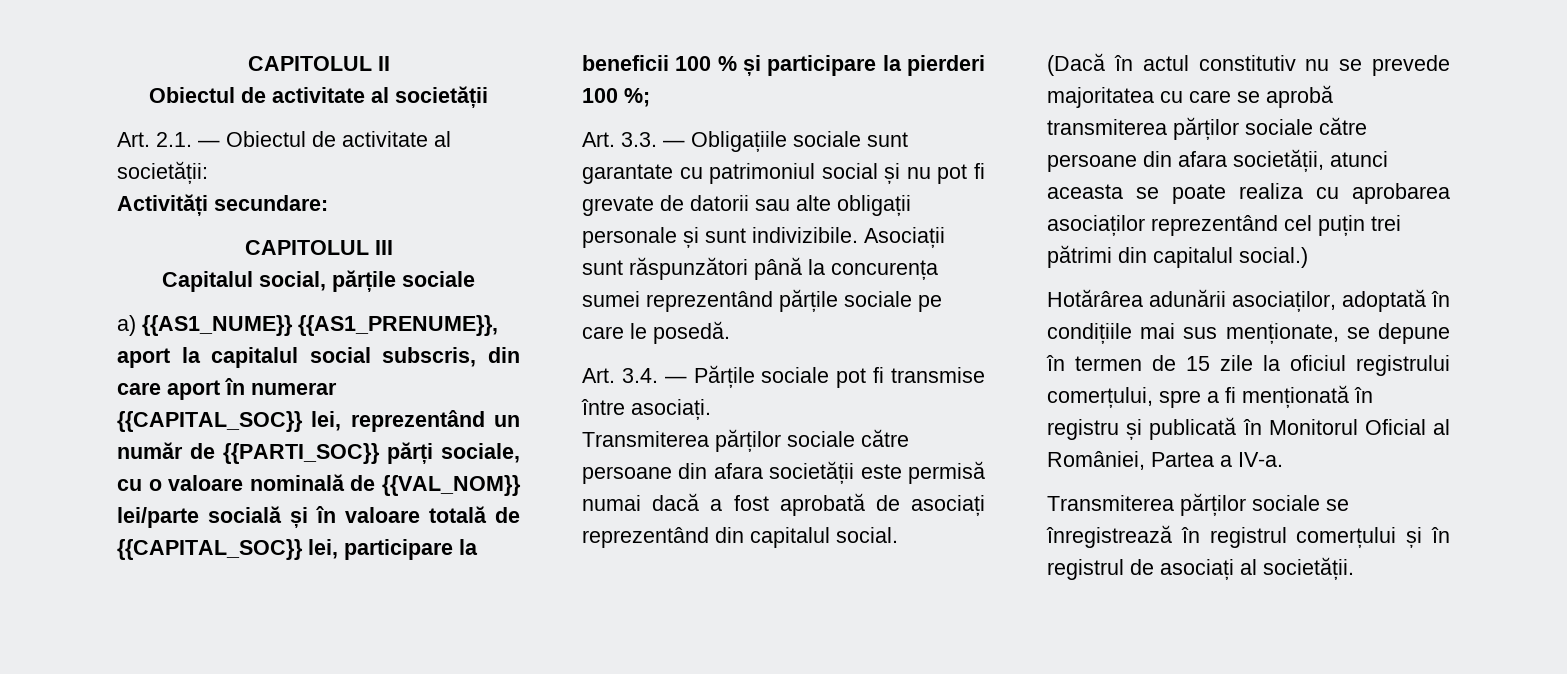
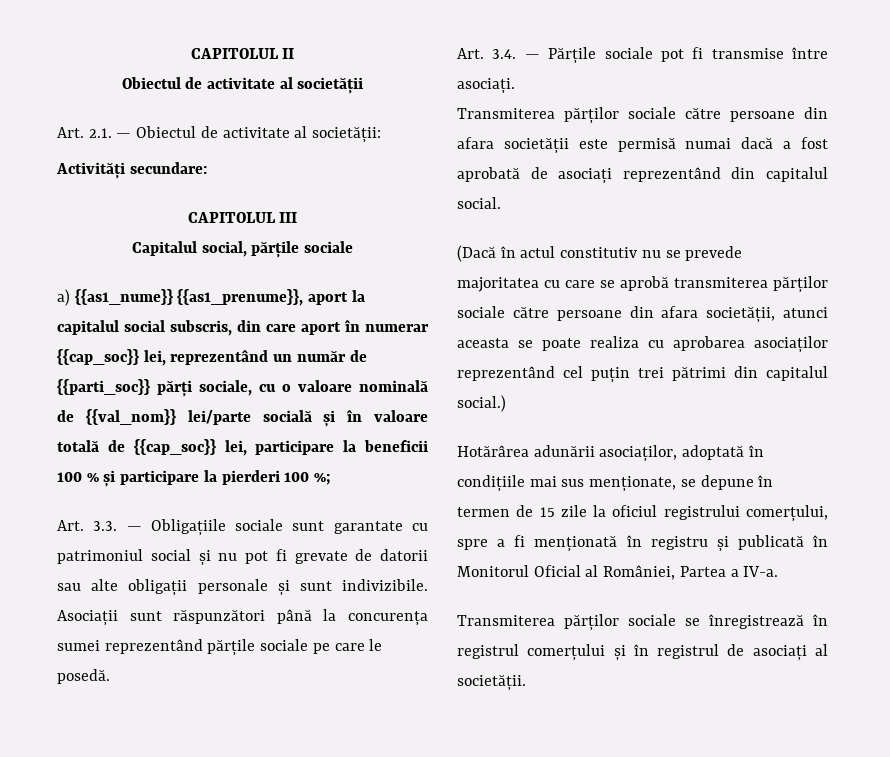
- a) {{AS1_NUME}} {{AS1_PRENUME}}, aport la capitalul social subscris, din care aport în numerar {{CAPITAL_SOC}} lei, reprezentând un număr de {{PARTI_SOC}} părți sociale, cu o valoare nominală de {{VAL_NOM}} lei/parte socială și în valoare totală de {{CAPITAL_SOC}} lei, participare la beneficii 100 % și participare la pierderi 100 %;
+ a) {{as1_nume}} {{as1_prenume}}, aport la capitalul social subscris, din care aport în numerar {{cap_soc}} lei, reprezentând un număr de {{parti_soc}} părți sociale, cu o valoare nominală de {{val_nom}} lei/parte socială și în valoare totală de {{cap_soc}} lei, participare la beneficii 100 % și participare la pierderi 100 %;

